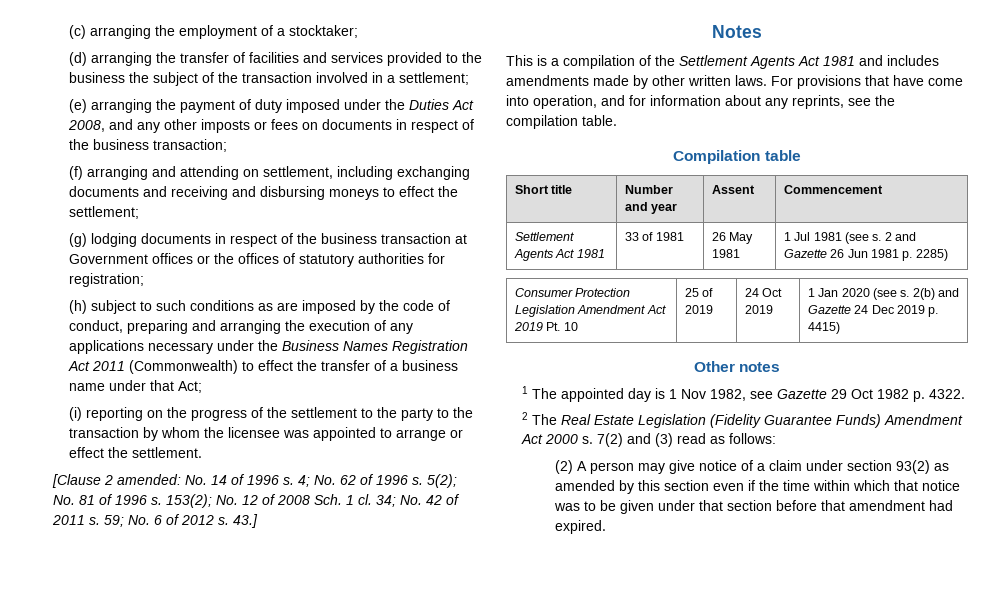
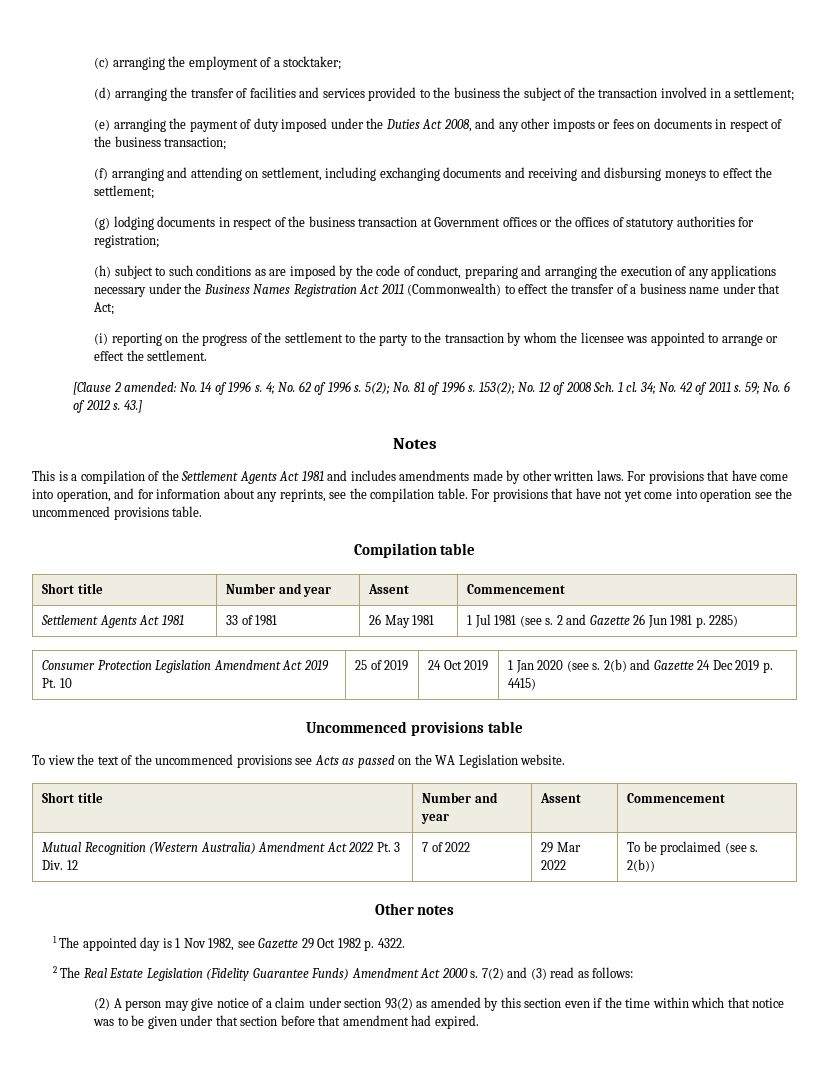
+ For provisions that have not yet come into operation see the uncommenced provisions table.
+ Uncommenced provisions table
+ To view the text of the uncommenced provisions see Acts as passed on the WA Legislation website.
+ Short title | Number and year | Assent | Commencement
+ Mutual Recognition (Western Australia) Amendment Act 2022 Pt. 3 Div. 12 | 7 of 2022 | 29 Mar 2022 | To be proclaimed (see s. 2(b))

